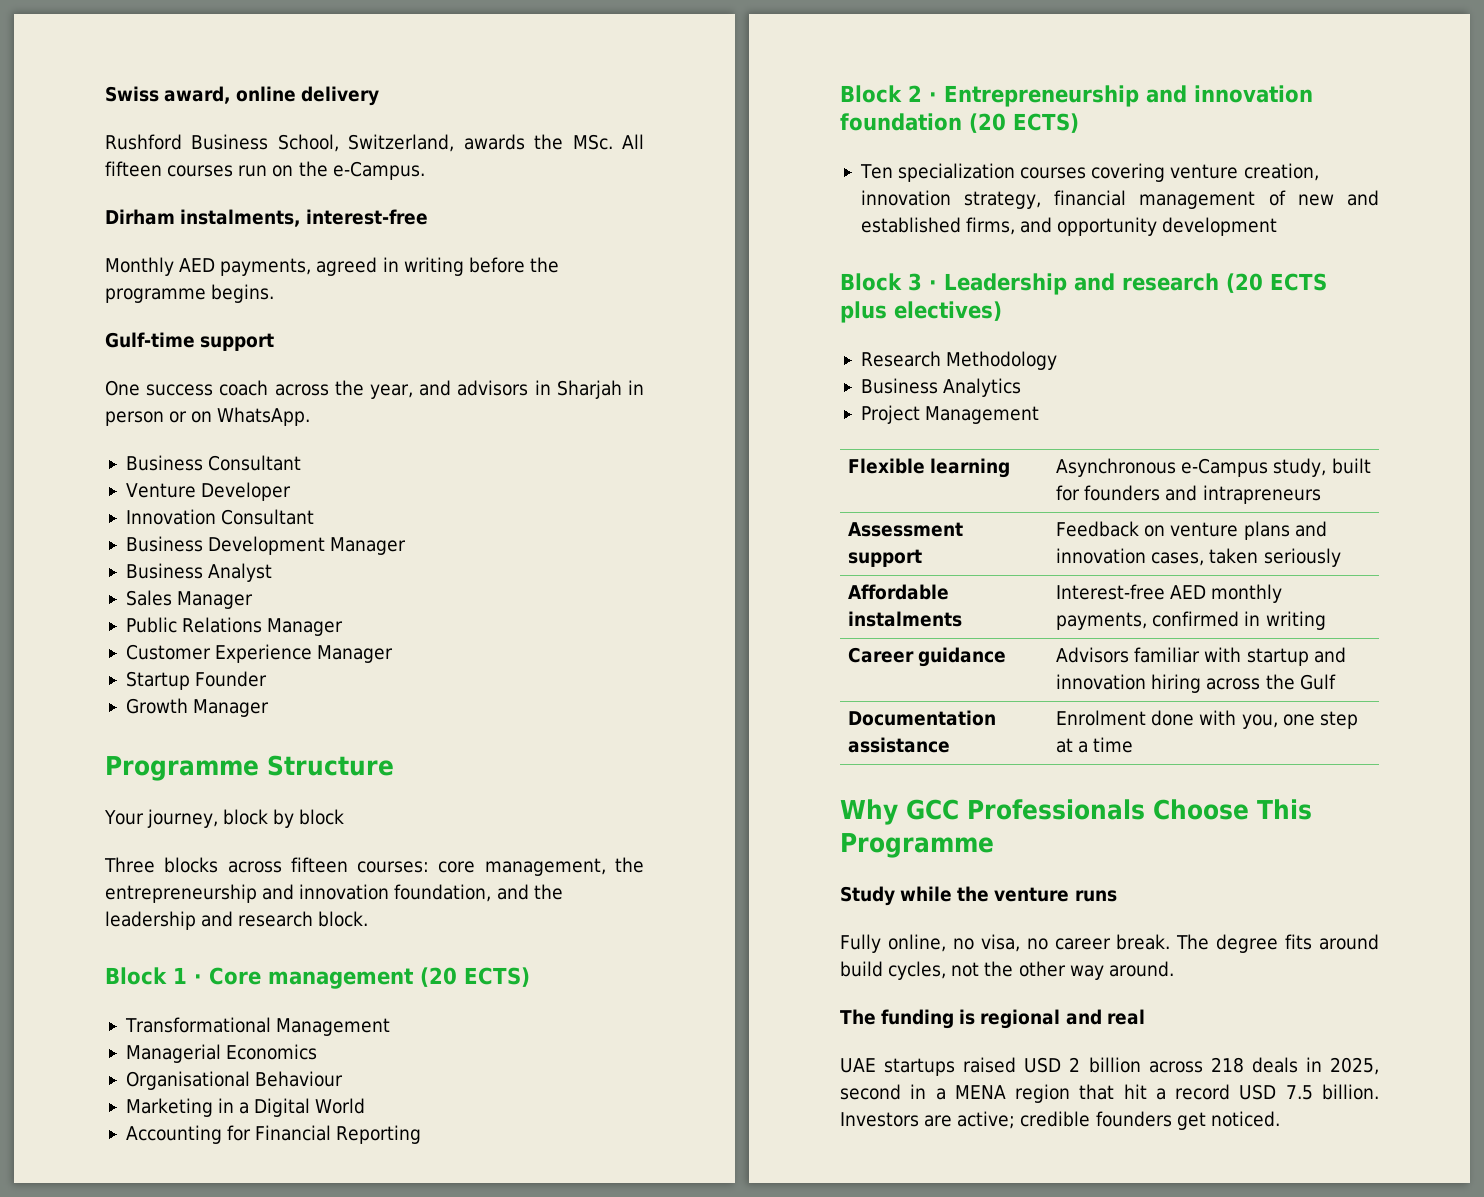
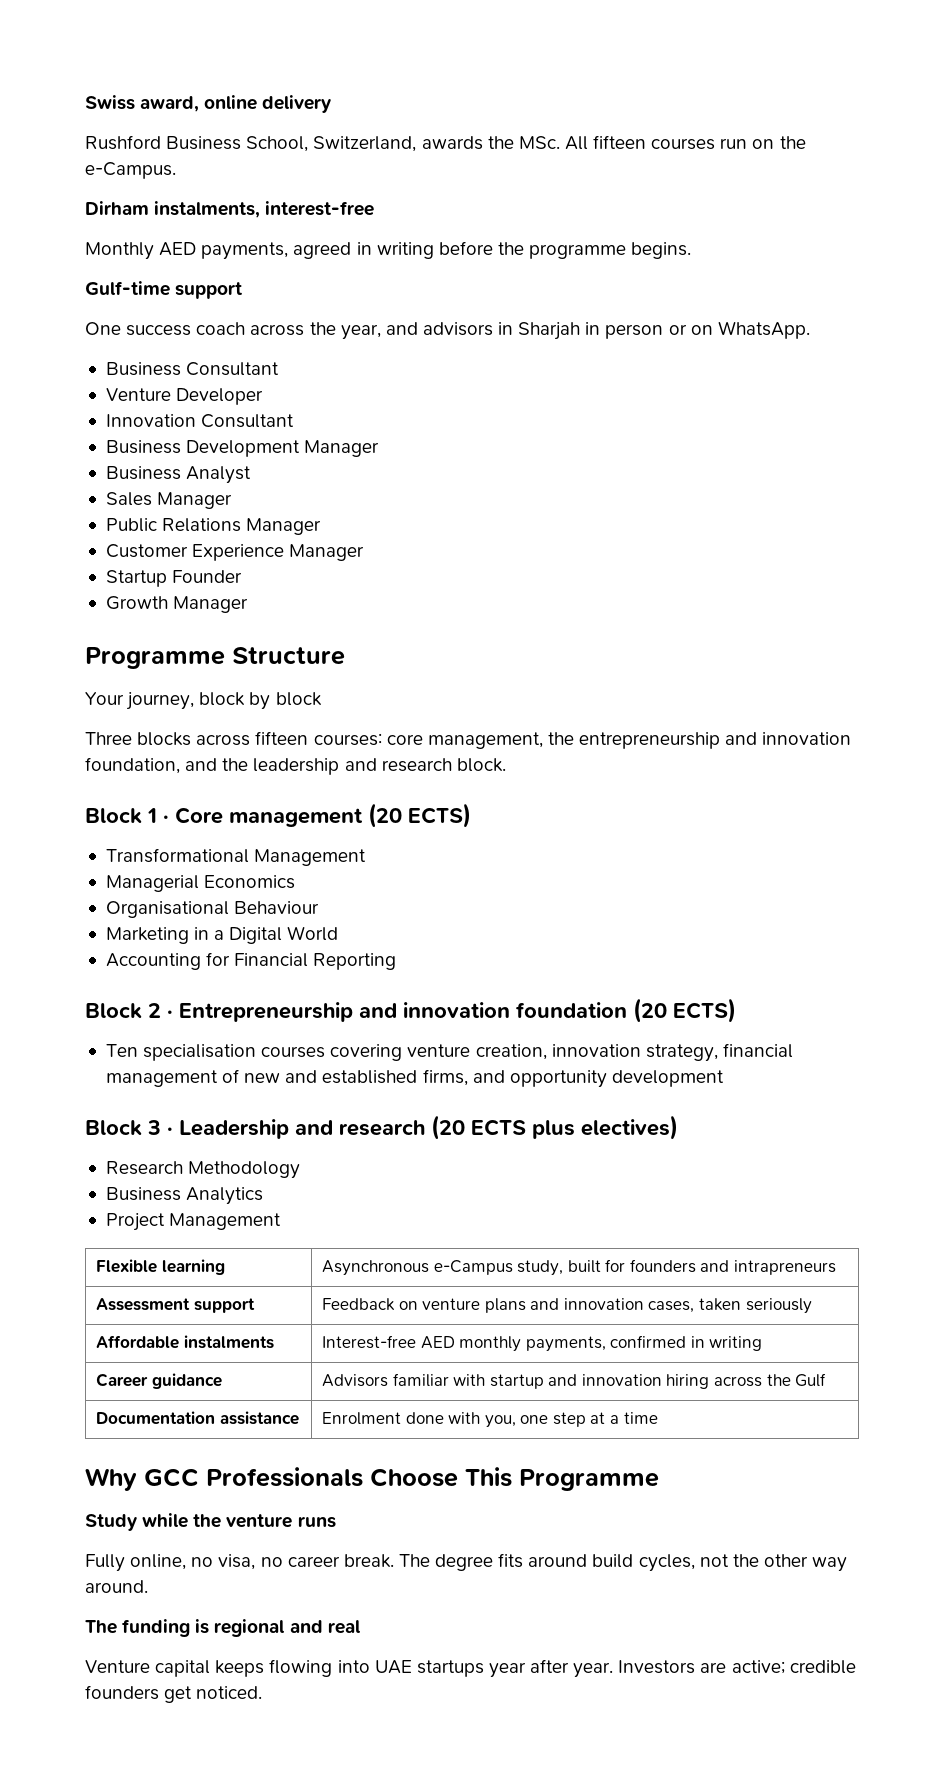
- Ten specialization courses covering venture creation, innovation strategy, financial management of new and established firms, and opportunity development
+ Ten specialisation courses covering venture creation, innovation strategy, financial management of new and established firms, and opportunity development
- UAE startups raised USD 2 billion across 218 deals in 2025, second in a MENA region that hit a record USD 7.5 billion.
+ Venture capital keeps flowing into UAE startups year after year.

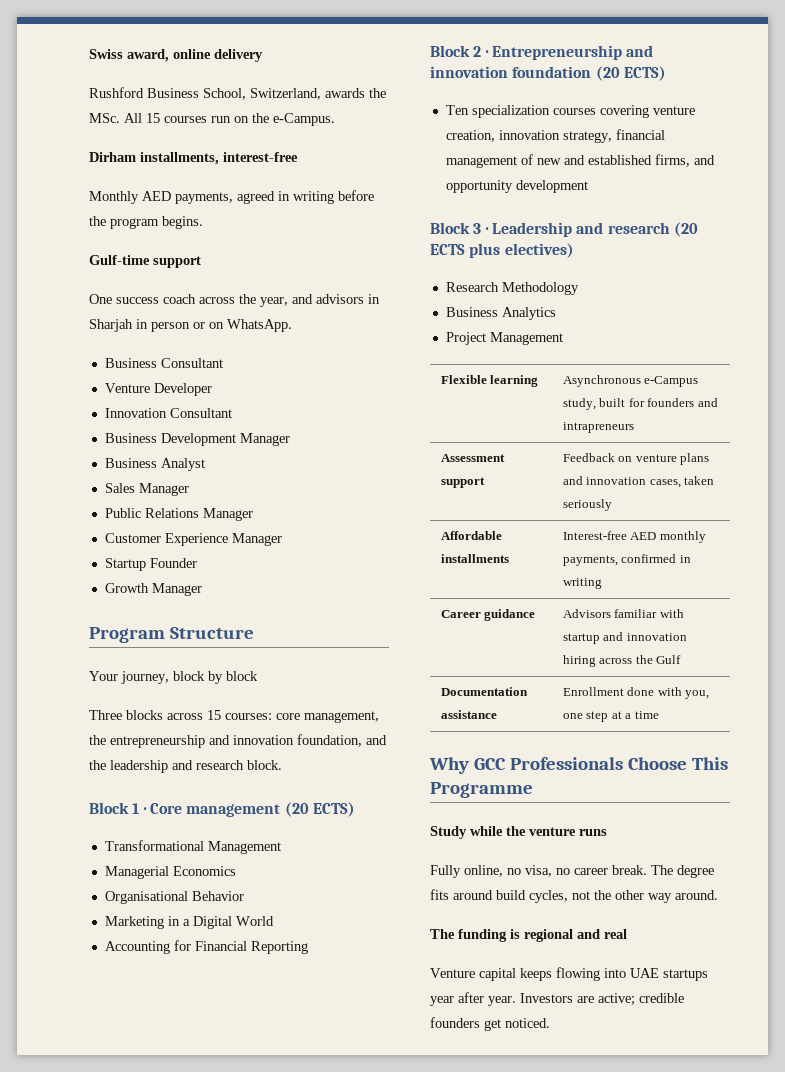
- Rushford Business School, Switzerland, awards the MSc. All fifteen courses run on the e-Campus.
+ Rushford Business School, Switzerland, awards the MSc. All 15 courses run on the e-Campus.
- Dirham instalments, interest-free
+ Dirham installments, interest-free
- Monthly AED payments, agreed in writing before the programme begins.
+ Monthly AED payments, agreed in writing before the program begins.
- Programme Structure
+ Program Structure
- Three blocks across fifteen courses: core management, the entrepreneurship and innovation foundation, and the leadership and research block.
+ Three blocks across 15 courses: core management, the entrepreneurship and innovation foundation, and the leadership and research block.
- Organisational Behaviour
+ Organisational Behavior
- Ten specialisation courses covering venture creation, innovation strategy, financial management of new and established firms, and opportunity development
+ Ten specialization courses covering venture creation, innovation strategy, financial management of new and established firms, and opportunity development
- Affordable instalments | Interest-free AED monthly payments, confirmed in writing
+ Affordable installments | Interest-free AED monthly payments, confirmed in writing
- Documentation assistance | Enrolment done with you, one step at a time
+ Documentation assistance | Enrollment done with you, one step at a time

